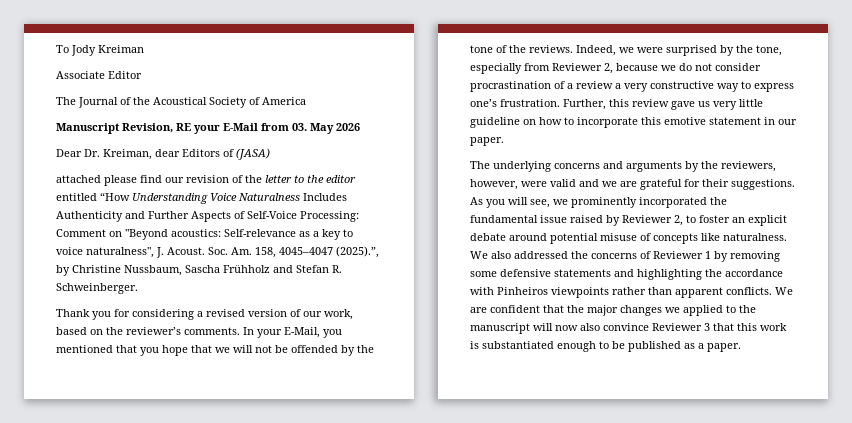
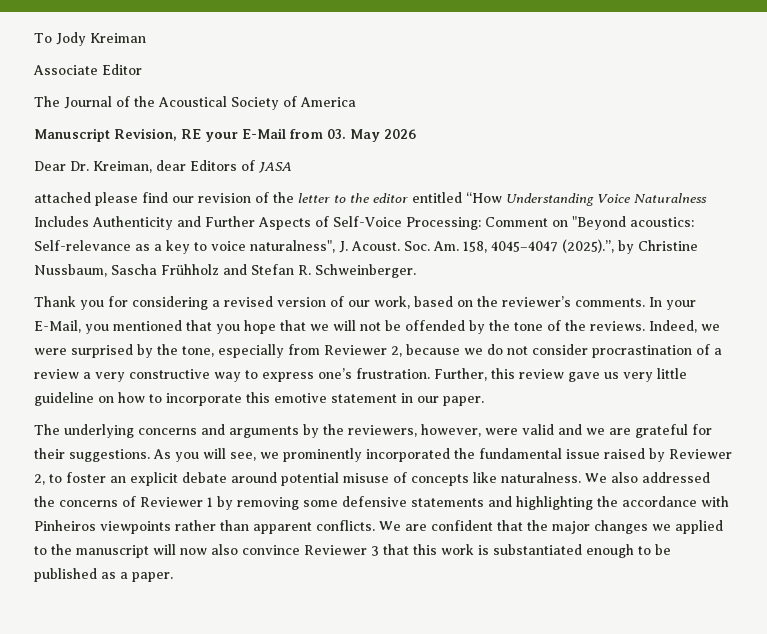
- Dear Dr. Kreiman, dear Editors of (JASA)
+ Dear Dr. Kreiman, dear Editors of JASA

